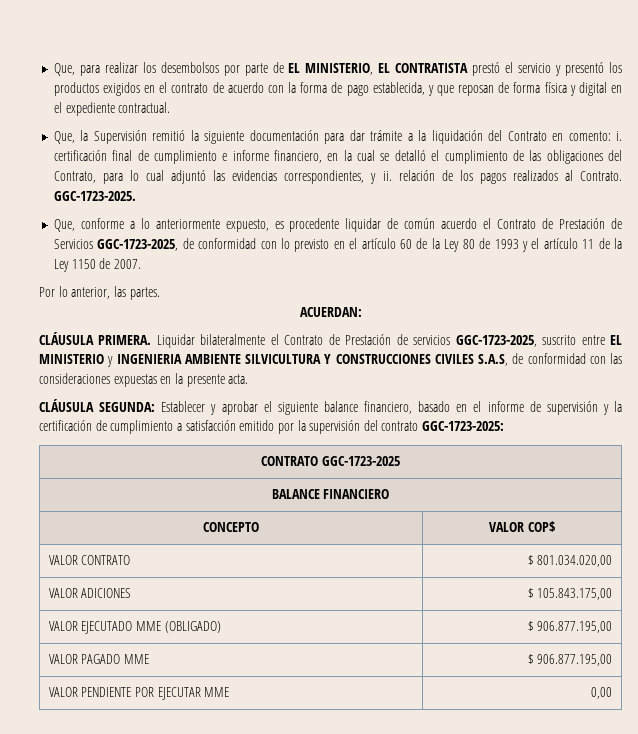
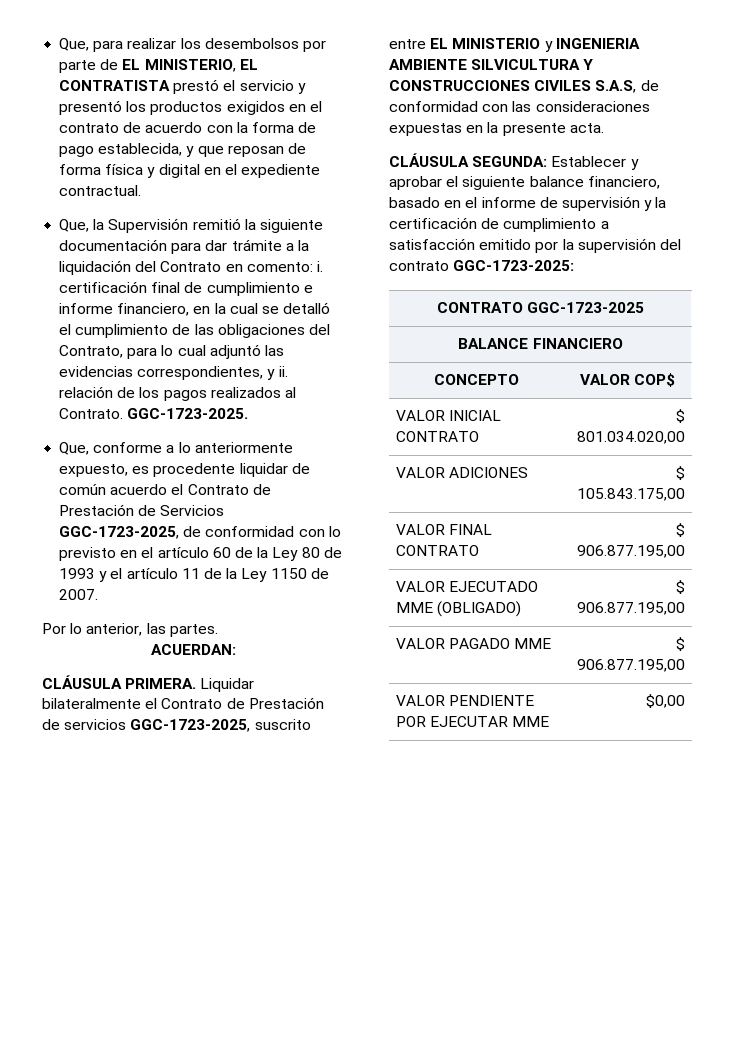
- VALOR CONTRATO | $ 801.034.020,00
+ VALOR INICIAL CONTRATO | $ 801.034.020,00
+ VALOR FINAL CONTRATO | $ 906.877.195,00
- VALOR PENDIENTE POR EJECUTAR MME | 0,00
+ VALOR PENDIENTE POR EJECUTAR MME | $0,00

